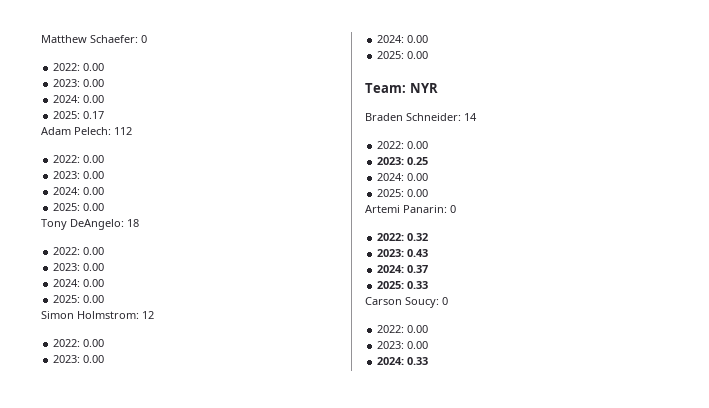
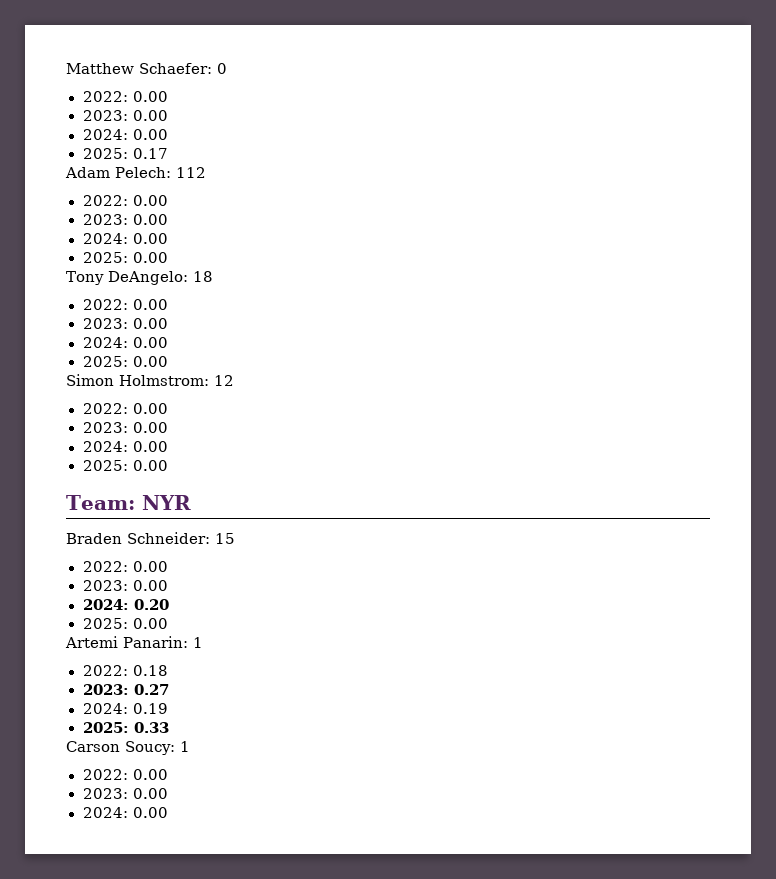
- Braden Schneider: 14
- 2022: 0.00
- 2023: 0.25
- 2024: 0.00
- 2025: 0.00
- Artemi Panarin: 0
- 2022: 0.32
- 2023: 0.43
- 2024: 0.37
- 2025: 0.33
- Carson Soucy: 0
+ Braden Schneider: 15
  2022: 0.00
  2023: 0.00
- 2024: 0.33
+ 2024: 0.20
+ 2025: 0.00
+ Artemi Panarin: 1
+ 2022: 0.18
+ 2023: 0.27
+ 2024: 0.19
+ 2025: 0.33
+ Carson Soucy: 1
+ 2022: 0.00
+ 2023: 0.00
+ 2024: 0.00

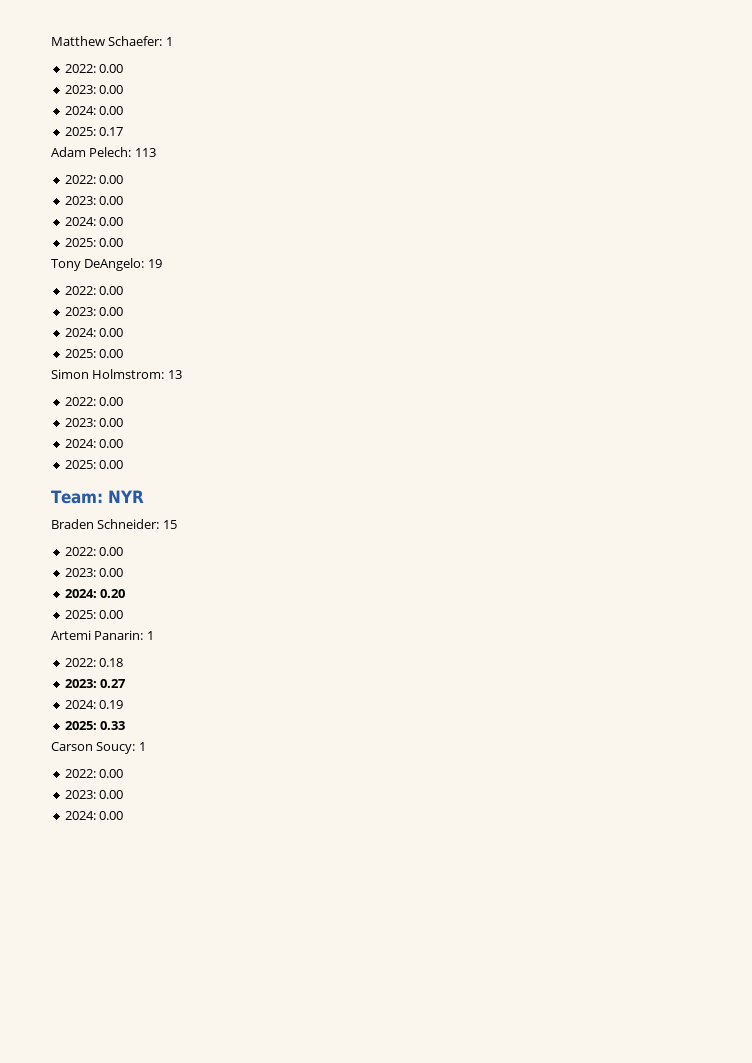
- Matthew Schaefer: 0
+ Matthew Schaefer: 1
- Adam Pelech: 112
+ Adam Pelech: 113
- Tony DeAngelo: 18
+ Tony DeAngelo: 19
- Simon Holmstrom: 12
+ Simon Holmstrom: 13

